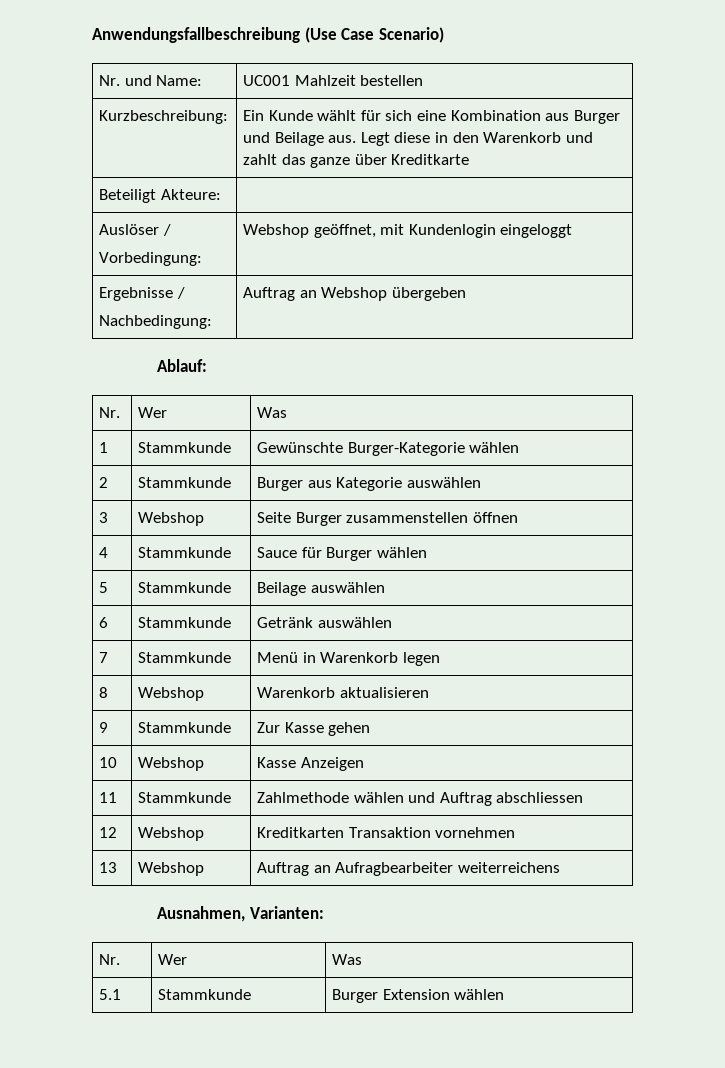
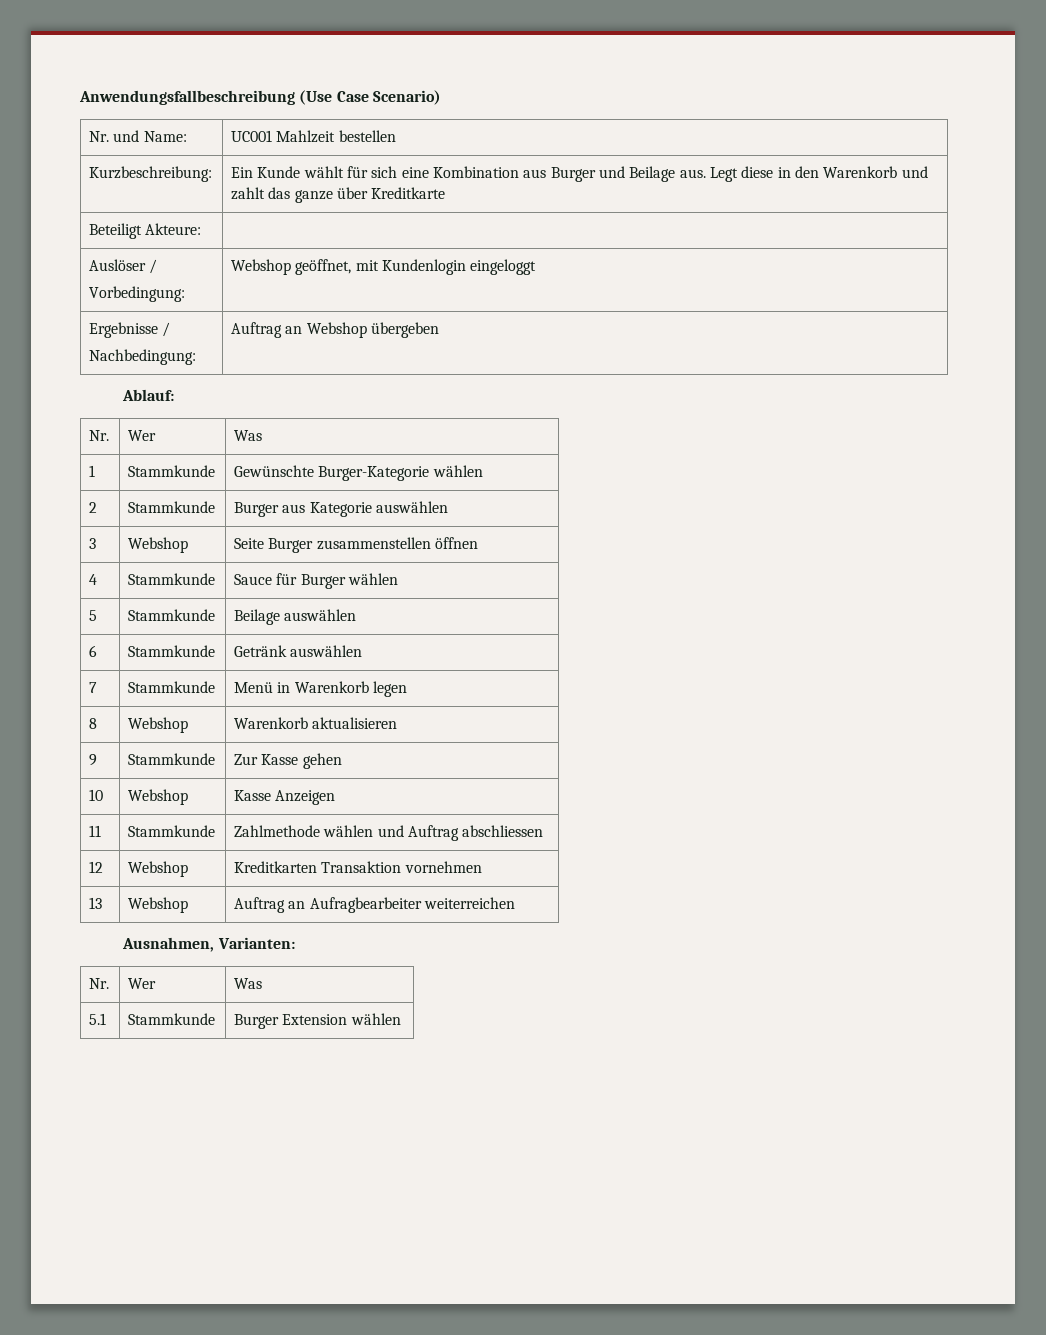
- 13 | Webshop | Auftrag an Aufragbearbeiter weiterreichens
+ 13 | Webshop | Auftrag an Aufragbearbeiter weiterreichen

